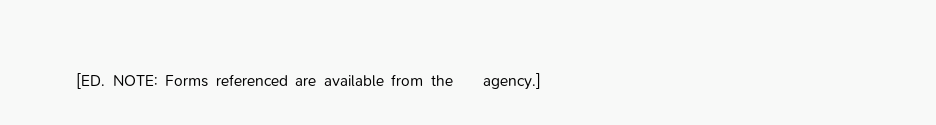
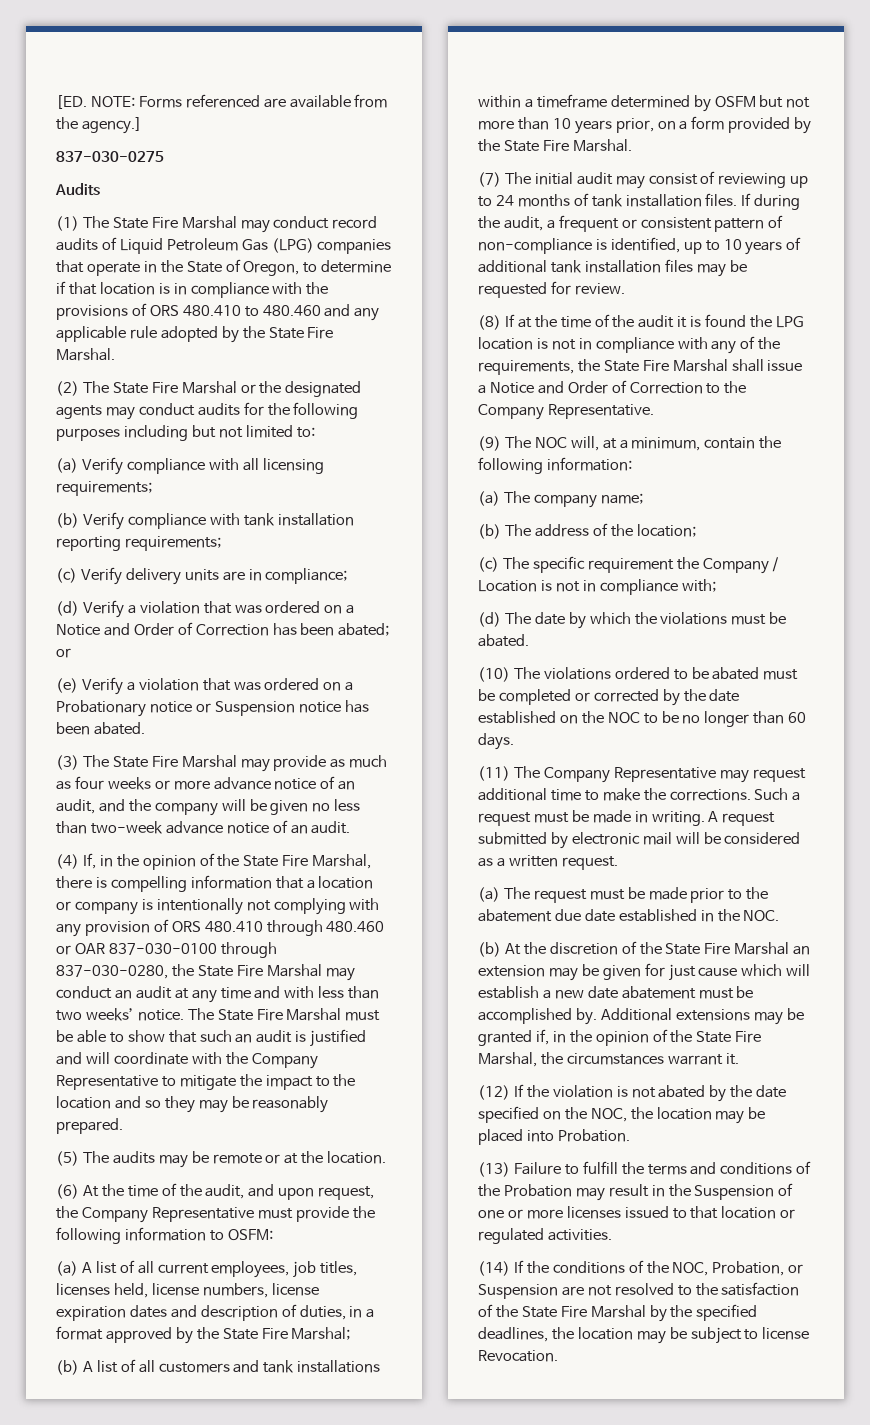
+ 837-030-0275
+ Audits
+ (1) The State Fire Marshal may conduct record audits of Liquid Petroleum Gas (LPG) companies that operate in the State of Oregon, to determine if that location is in compliance with the provisions of ORS 480.410 to 480.460 and any applicable rule adopted by the State Fire Marshal.
+ (2) The State Fire Marshal or the designated agents may conduct audits for the following purposes including but not limited to:
+ (a) Verify compliance with all licensing requirements;
+ (b) Verify compliance with tank installation reporting requirements;
+ (c) Verify delivery units are in compliance;
+ (d) Verify a violation that was ordered on a Notice and Order of Correction has been abated; or
+ (e) Verify a violation that was ordered on a Probationary notice or Suspension notice has been abated.
+ (3) The State Fire Marshal may provide as much as four weeks or more advance notice of an audit, and the company will be given no less than two-week advance notice of an audit.
+ (4) If, in the opinion of the State Fire Marshal, there is compelling information that a location or company is intentionally not complying with any provision of ORS 480.410 through 480.460 or OAR 837-030-0100 through 837-030-0280, the State Fire Marshal may conduct an audit at any time and with less than two weeks’ notice. The State Fire Marshal must be able to show that such an audit is justified and will coordinate with the Company Representative to mitigate the impact to the location and so they may be reasonably prepared.
+ (5) The audits may be remote or at the location.
+ (6) At the time of the audit, and upon request, the Company Representative must provide the following information to OSFM:
+ (a) A list of all current employees, job titles, licenses held, license numbers, license expiration dates and description of duties, in a format approved by the State Fire Marshal;
+ (b) A list of all customers and tank installations within a timeframe determined by OSFM but not more than 10 years prior, on a form provided by the State Fire Marshal.
+ (7) The initial audit may consist of reviewing up to 24 months of tank installation files. If during the audit, a frequent or consistent pattern of non-compliance is identified, up to 10 years of additional tank installation files may be requested for review.
+ (8) If at the time of the audit it is found the LPG location is not in compliance with any of the requirements, the State Fire Marshal shall issue a Notice and Order of Correction to the Company Representative.
+ (9) The NOC will, at a minimum, contain the following information:
+ (a) The company name;
+ (b) The address of the location;
+ (c) The specific requirement the Company / Location is not in compliance with;
+ (d) The date by which the violations must be abated.
+ (10) The violations ordered to be abated must be completed or corrected by the date established on the NOC to be no longer than 60 days.
+ (11) The Company Representative may request additional time to make the corrections. Such a request must be made in writing. A request submitted by electronic mail will be considered as a written request.
+ (a) The request must be made prior to the abatement due date established in the NOC.
+ (b) At the discretion of the State Fire Marshal an extension may be given for just cause which will establish a new date abatement must be accomplished by. Additional extensions may be granted if, in the opinion of the State Fire Marshal, the circumstances warrant it.
+ (12) If the violation is not abated by the date specified on the NOC, the location may be placed into Probation.
+ (13) Failure to fulfill the terms and conditions of the Probation may result in the Suspension of one or more licenses issued to that location or regulated activities.
+ (14) If the conditions of the NOC, Probation, or Suspension are not resolved to the satisfaction of the State Fire Marshal by the specified deadlines, the location may be subject to license Revocation.

